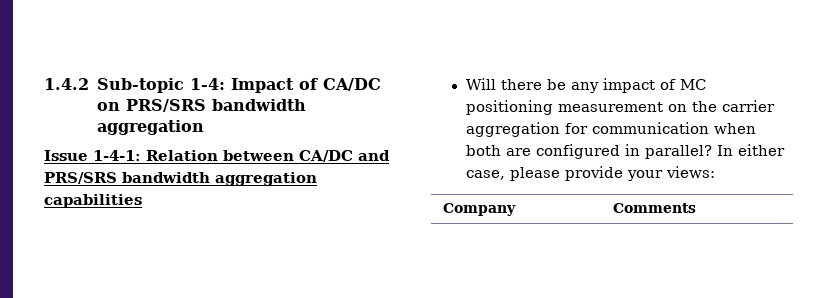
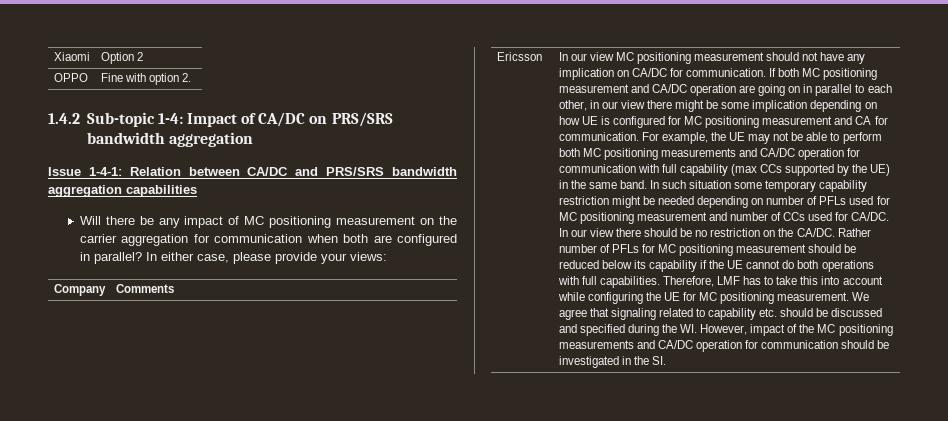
+ Xiaomi | Option 2
+ OPPO | Fine with option 2.
+ Ericsson | In our view MC positioning measurement should not have any implication on CA/DC for communication. If both MC positioning measurement and CA/DC operation are going on in parallel to each other, in our view there might be some implication depending on how UE is configured for MC positioning measurement and CA for communication. For example, the UE may not be able to perform both MC positioning measurements and CA/DC operation for communication with full capability (max CCs supported by the UE) in the same band. In such situation some temporary capability restriction might be needed depending on number of PFLs used for MC positioning measurement and number of CCs used for CA/DC. In our view there should be no restriction on the CA/DC. Rather number of PFLs for MC positioning measurement should be reduced below its capability if the UE cannot do both operations with full capabilities. Therefore, LMF has to take this into account while configuring the UE for MC positioning measurement. We agree that signaling related to capability etc. should be discussed and specified during the WI. However, impact of the MC positioning measurements and CA/DC operation for communication should be investigated in the SI.

